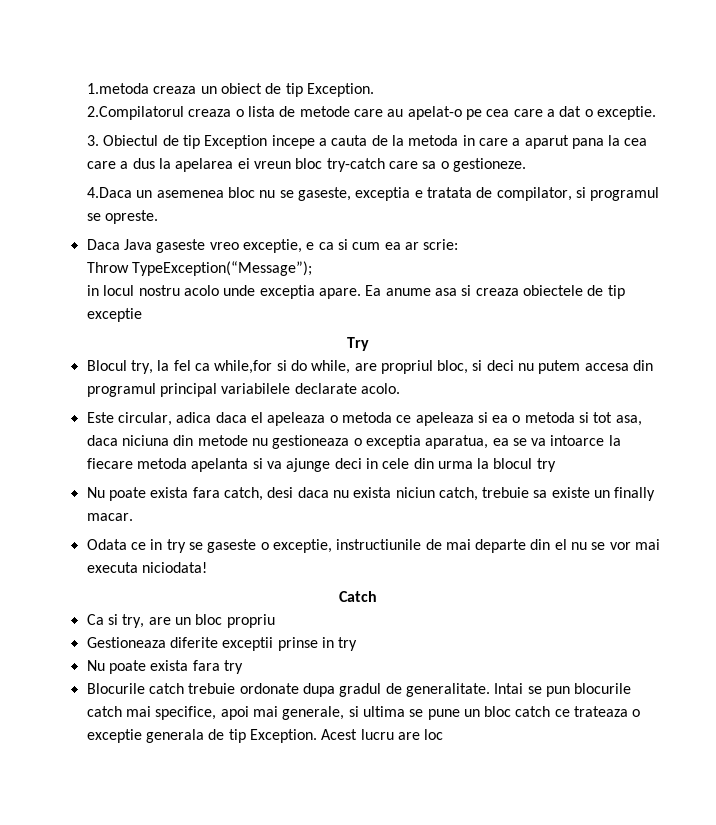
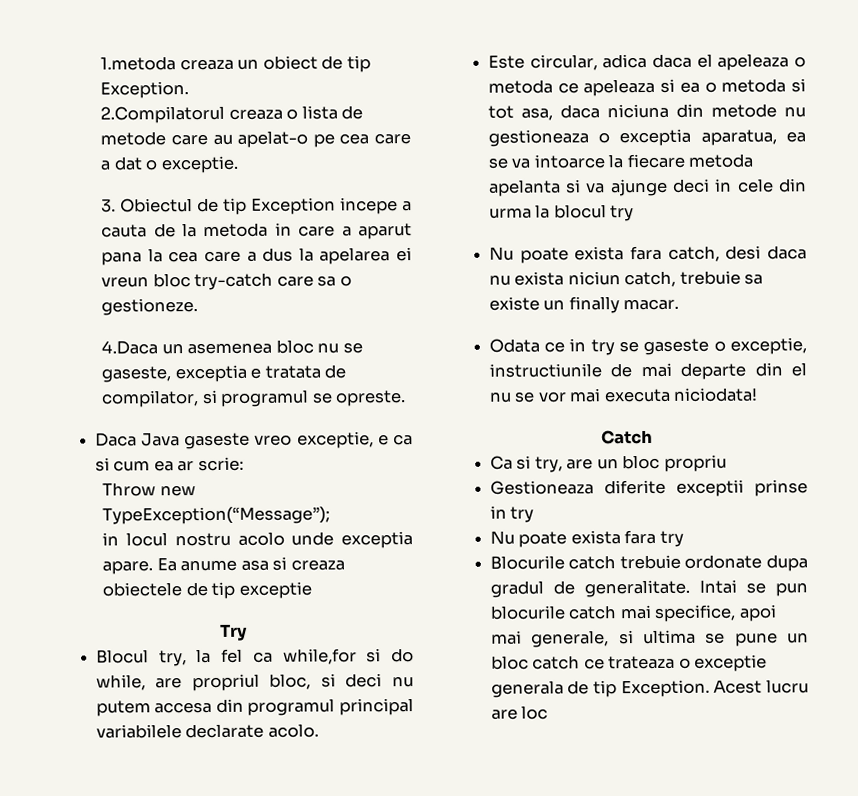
- Throw TypeException(“Message”);
+ Throw new TypeException(“Message”);

